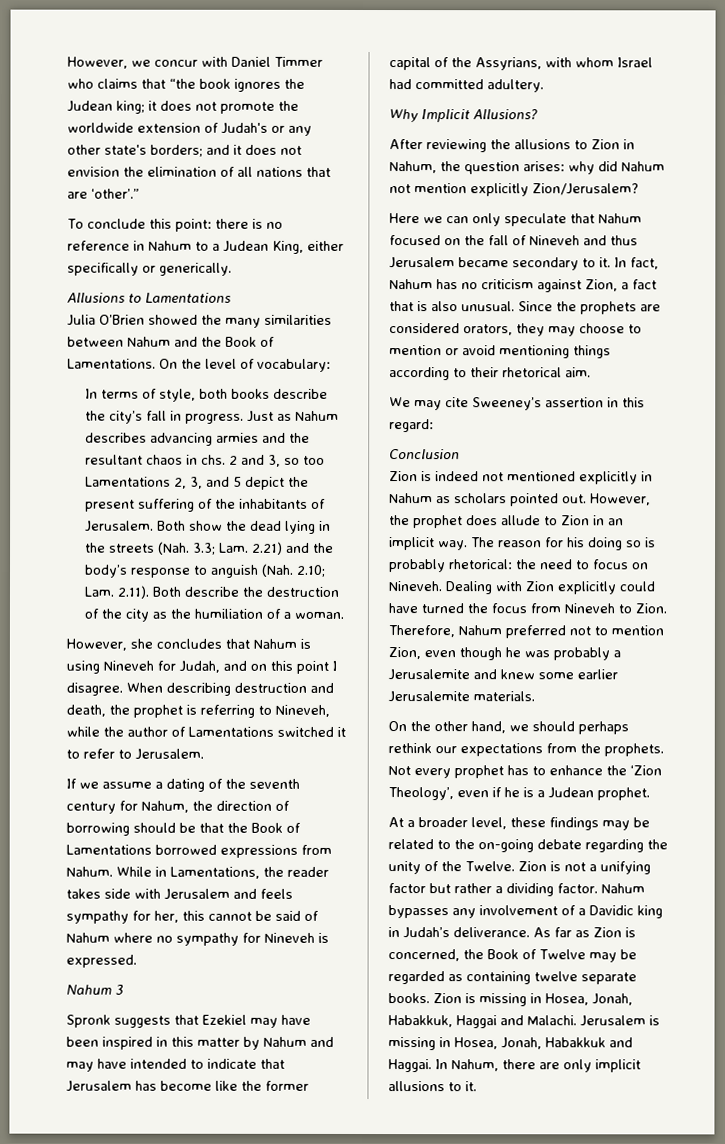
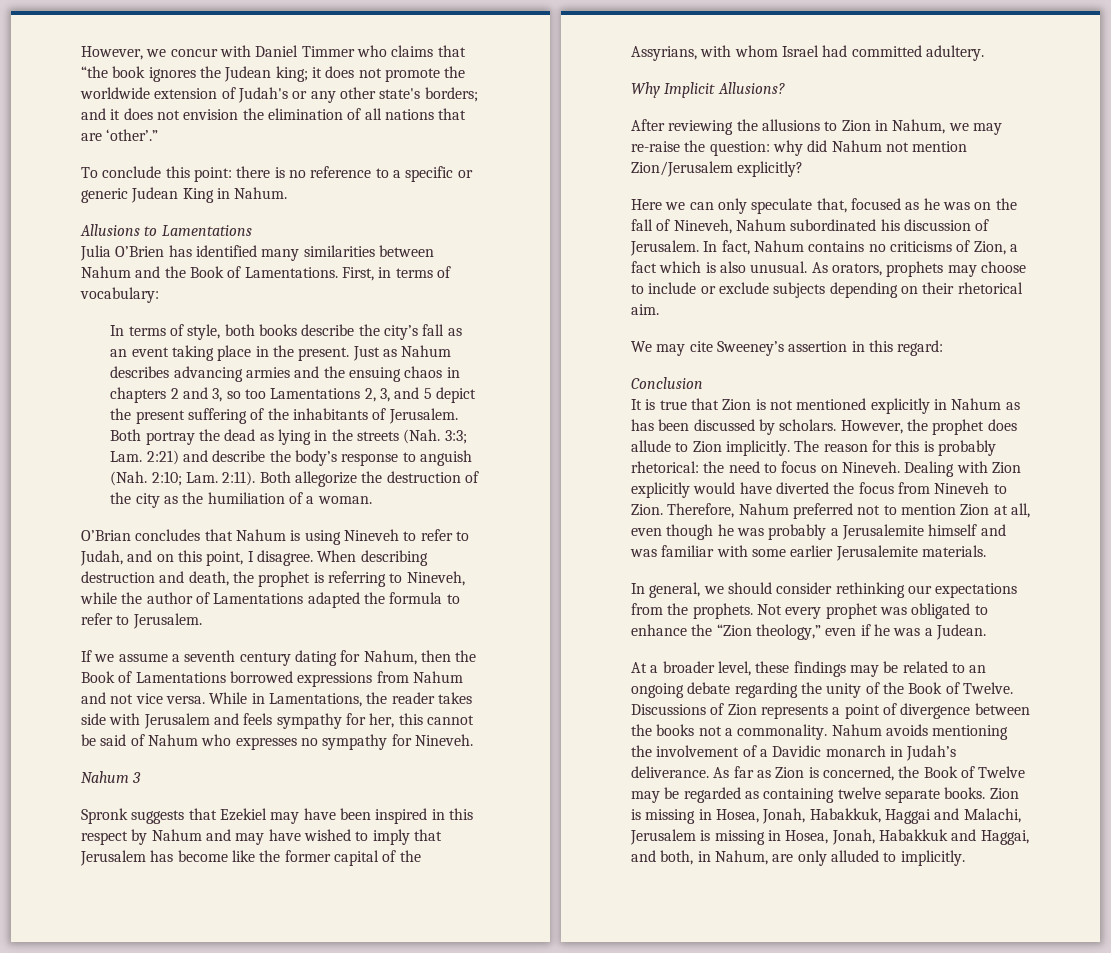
- To conclude this point: there is no reference in Nahum to a Judean King, either specifically or generically.
+ To conclude this point: there is no reference to a specific or generic Judean King in Nahum.
- Julia O’Brien showed the many similarities between Nahum and the Book of Lamentations.
+ Julia O’Brien has identified many similarities between Nahum and the Book of Lamentations.
- On the level of vocabulary:
+ First, in terms of vocabulary:
- In terms of style, both books describe the city’s fall in progress.
+ In terms of style, both books describe the city’s fall as an event taking place in the present.
- Just as Nahum describes advancing armies and the resultant chaos in chs. 2 and 3, so too Lamentations 2, 3, and 5 depict the present suffering of the inhabitants of Jerusalem.
+ Just as Nahum describes advancing armies and the ensuing chaos in chapters 2 and 3, so too Lamentations 2, 3, and 5 depict the present suffering of the inhabitants of Jerusalem.
- Both show the dead lying in the streets (Nah. 3.3; Lam. 2.21) and the body’s response to anguish (Nah. 2.10; Lam. 2.11). Both describe the destruction of the city as the humiliation of a woman.
+ Both portray the dead as lying in the streets (Nah. 3:3; Lam. 2:21) and describe the body’s response to anguish (Nah. 2:10; Lam. 2:11). Both allegorize the destruction of the city as the humiliation of a woman.
- However, she concludes that Nahum is using Nineveh for Judah, and on this point I disagree.
+ O’Brian concludes that Nahum is using Nineveh to refer to Judah, and on this point, I disagree.
- When describing destruction and death, the prophet is referring to Nineveh, while the author of Lamentations switched it to refer to Jerusalem.
+ When describing destruction and death, the prophet is referring to Nineveh, while the author of Lamentations adapted the formula to refer to Jerusalem.
- If we assume a dating of the seventh century for Nahum, the direction of borrowing should be that the Book of Lamentations borrowed expressions from Nahum.
+ If we assume a seventh century dating for Nahum, then the Book of Lamentations borrowed expressions from Nahum and not vice versa.
- While in Lamentations, the reader takes side with Jerusalem and feels sympathy for her, this cannot be said of Nahum where no sympathy for Nineveh is expressed.
+ While in Lamentations, the reader takes side with Jerusalem and feels sympathy for her, this cannot be said of Nahum who expresses no sympathy for Nineveh.
- Spronk suggests that Ezekiel may have been inspired in this matter by Nahum and may have intended to indicate that Jerusalem has become like the former capital of the Assyrians, with whom Israel had committed adultery.
+ Spronk suggests that Ezekiel may have been inspired in this respect by Nahum and may have wished to imply that Jerusalem has become like the former capital of the Assyrians, with whom Israel had committed adultery.
- After reviewing the allusions to Zion in Nahum, the question arises: why did Nahum not mention explicitly Zion/Jerusalem?
+ After reviewing the allusions to Zion in Nahum, we may re-raise the question: why did Nahum not mention Zion/Jerusalem explicitly?
- Here we can only speculate that Nahum focused on the fall of Nineveh and thus Jerusalem became secondary to it. In fact, Nahum has no criticism against Zion, a fact that is also unusual.
+ Here we can only speculate that, focused as he was on the fall of Nineveh, Nahum subordinated his discussion of Jerusalem. In fact, Nahum contains no criticisms of Zion, a fact which is also unusual.
- Since the prophets are considered orators, they may choose to mention or avoid mentioning things according to their rhetorical aim.
+ As orators, prophets may choose to include or exclude subjects depending on their rhetorical aim.
- Zion is indeed not mentioned explicitly in Nahum as scholars pointed out.
+ It is true that Zion is not mentioned explicitly in Nahum as has been discussed by scholars.
- However, the prophet does allude to Zion in an implicit way. The reason for his doing so is probably rhetorical: the need to focus on Nineveh.
+ However, the prophet does allude to Zion implicitly. The reason for this is probably rhetorical: the need to focus on Nineveh.
- Dealing with Zion explicitly could have turned the focus from Nineveh to Zion.
+ Dealing with Zion explicitly would have diverted the focus from Nineveh to Zion.
- Therefore, Nahum preferred not to mention Zion, even though he was probably a Jerusalemite and knew some earlier Jerusalemite materials.
+ Therefore, Nahum preferred not to mention Zion at all, even though he was probably a Jerusalemite himself and was familiar with some earlier Jerusalemite materials.
- On the other hand, we should perhaps rethink our expectations from the prophets.
+ In general, we should consider rethinking our expectations from the prophets.
- Not every prophet has to enhance the ‘Zion Theology’, even if he is a Judean prophet.
+ Not every prophet was obligated to enhance the “Zion theology,” even if he was a Judean.
- At a broader level, these findings may be related to the on-going debate regarding the unity of the Twelve. Zion is not a unifying factor but rather a dividing factor. Nahum bypasses any involvement of a Davidic king in Judah’s deliverance.
+ At a broader level, these findings may be related to an ongoing debate regarding the unity of the Book of Twelve. Discussions of Zion represents a point of divergence between the books not a commonality. Nahum avoids mentioning the involvement of a Davidic monarch in Judah’s deliverance.
- Zion is missing in Hosea, Jonah, Habakkuk, Haggai and Malachi. Jerusalem is missing in Hosea, Jonah, Habakkuk and Haggai. In Nahum, there are only implicit allusions to it.
+ Zion is missing in Hosea, Jonah, Habakkuk, Haggai and Malachi, Jerusalem is missing in Hosea, Jonah, Habakkuk and Haggai, and both, in Nahum, are only alluded to implicitly.

